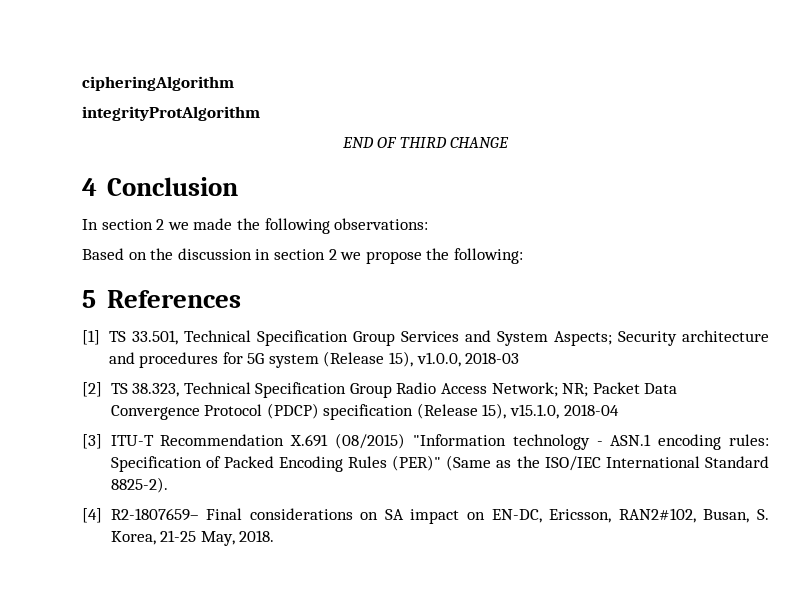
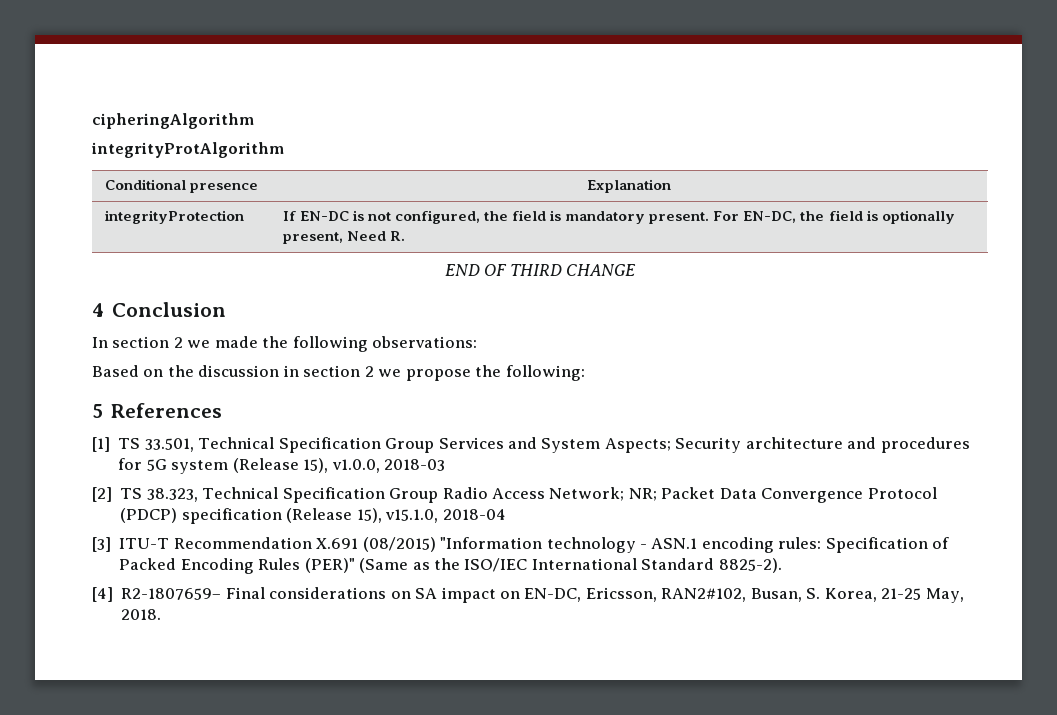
+ Conditional presence | Explanation
+ integrityProtection | If EN-DC is not configured, the field is mandatory present. For EN-DC, the field is optionally present, Need R.

